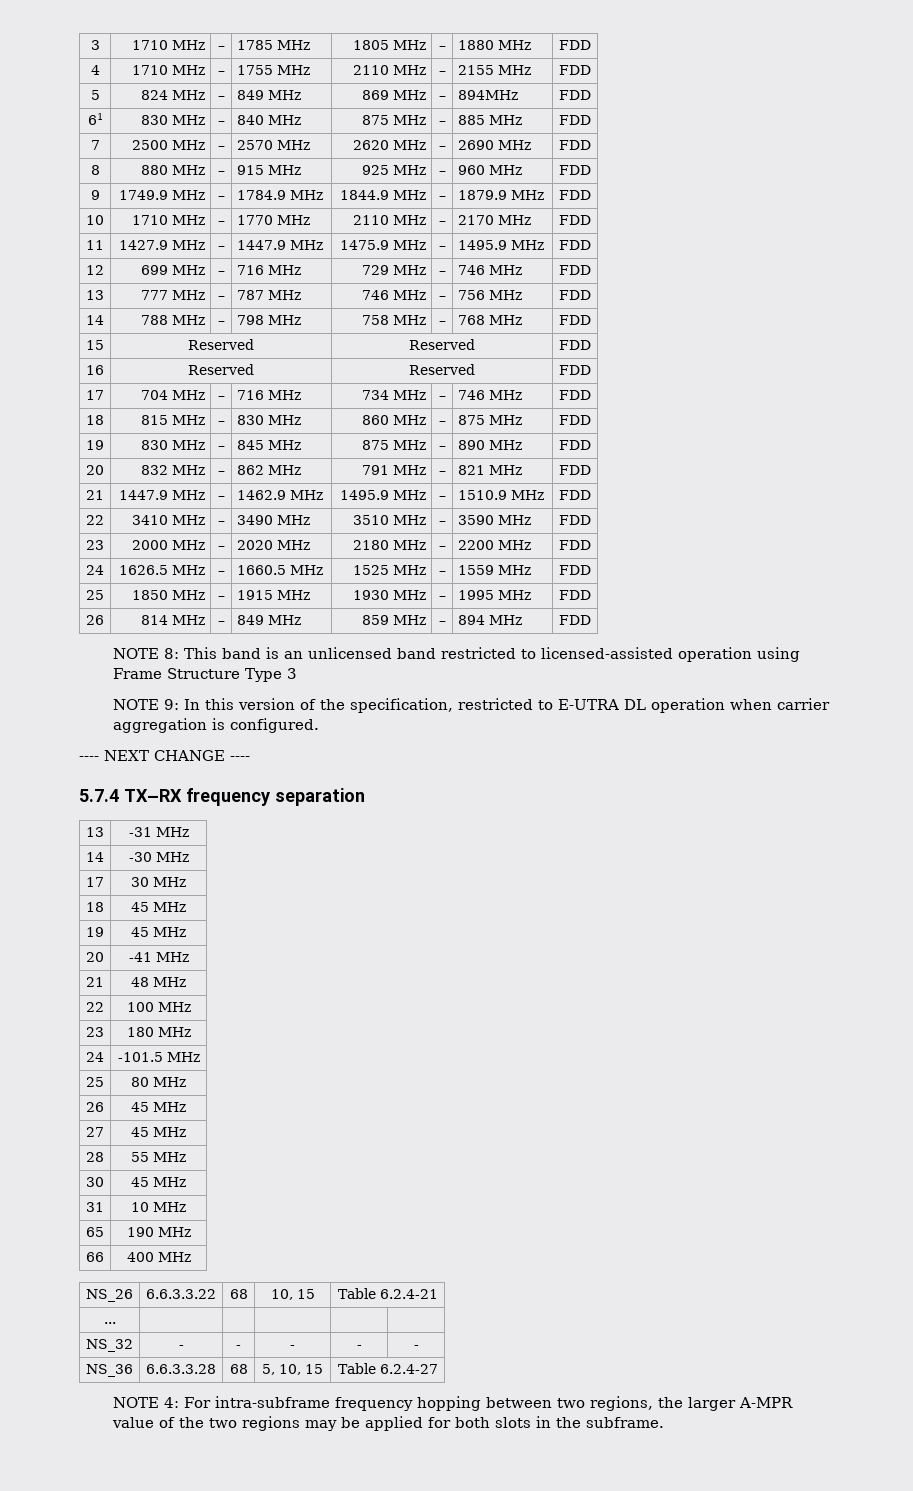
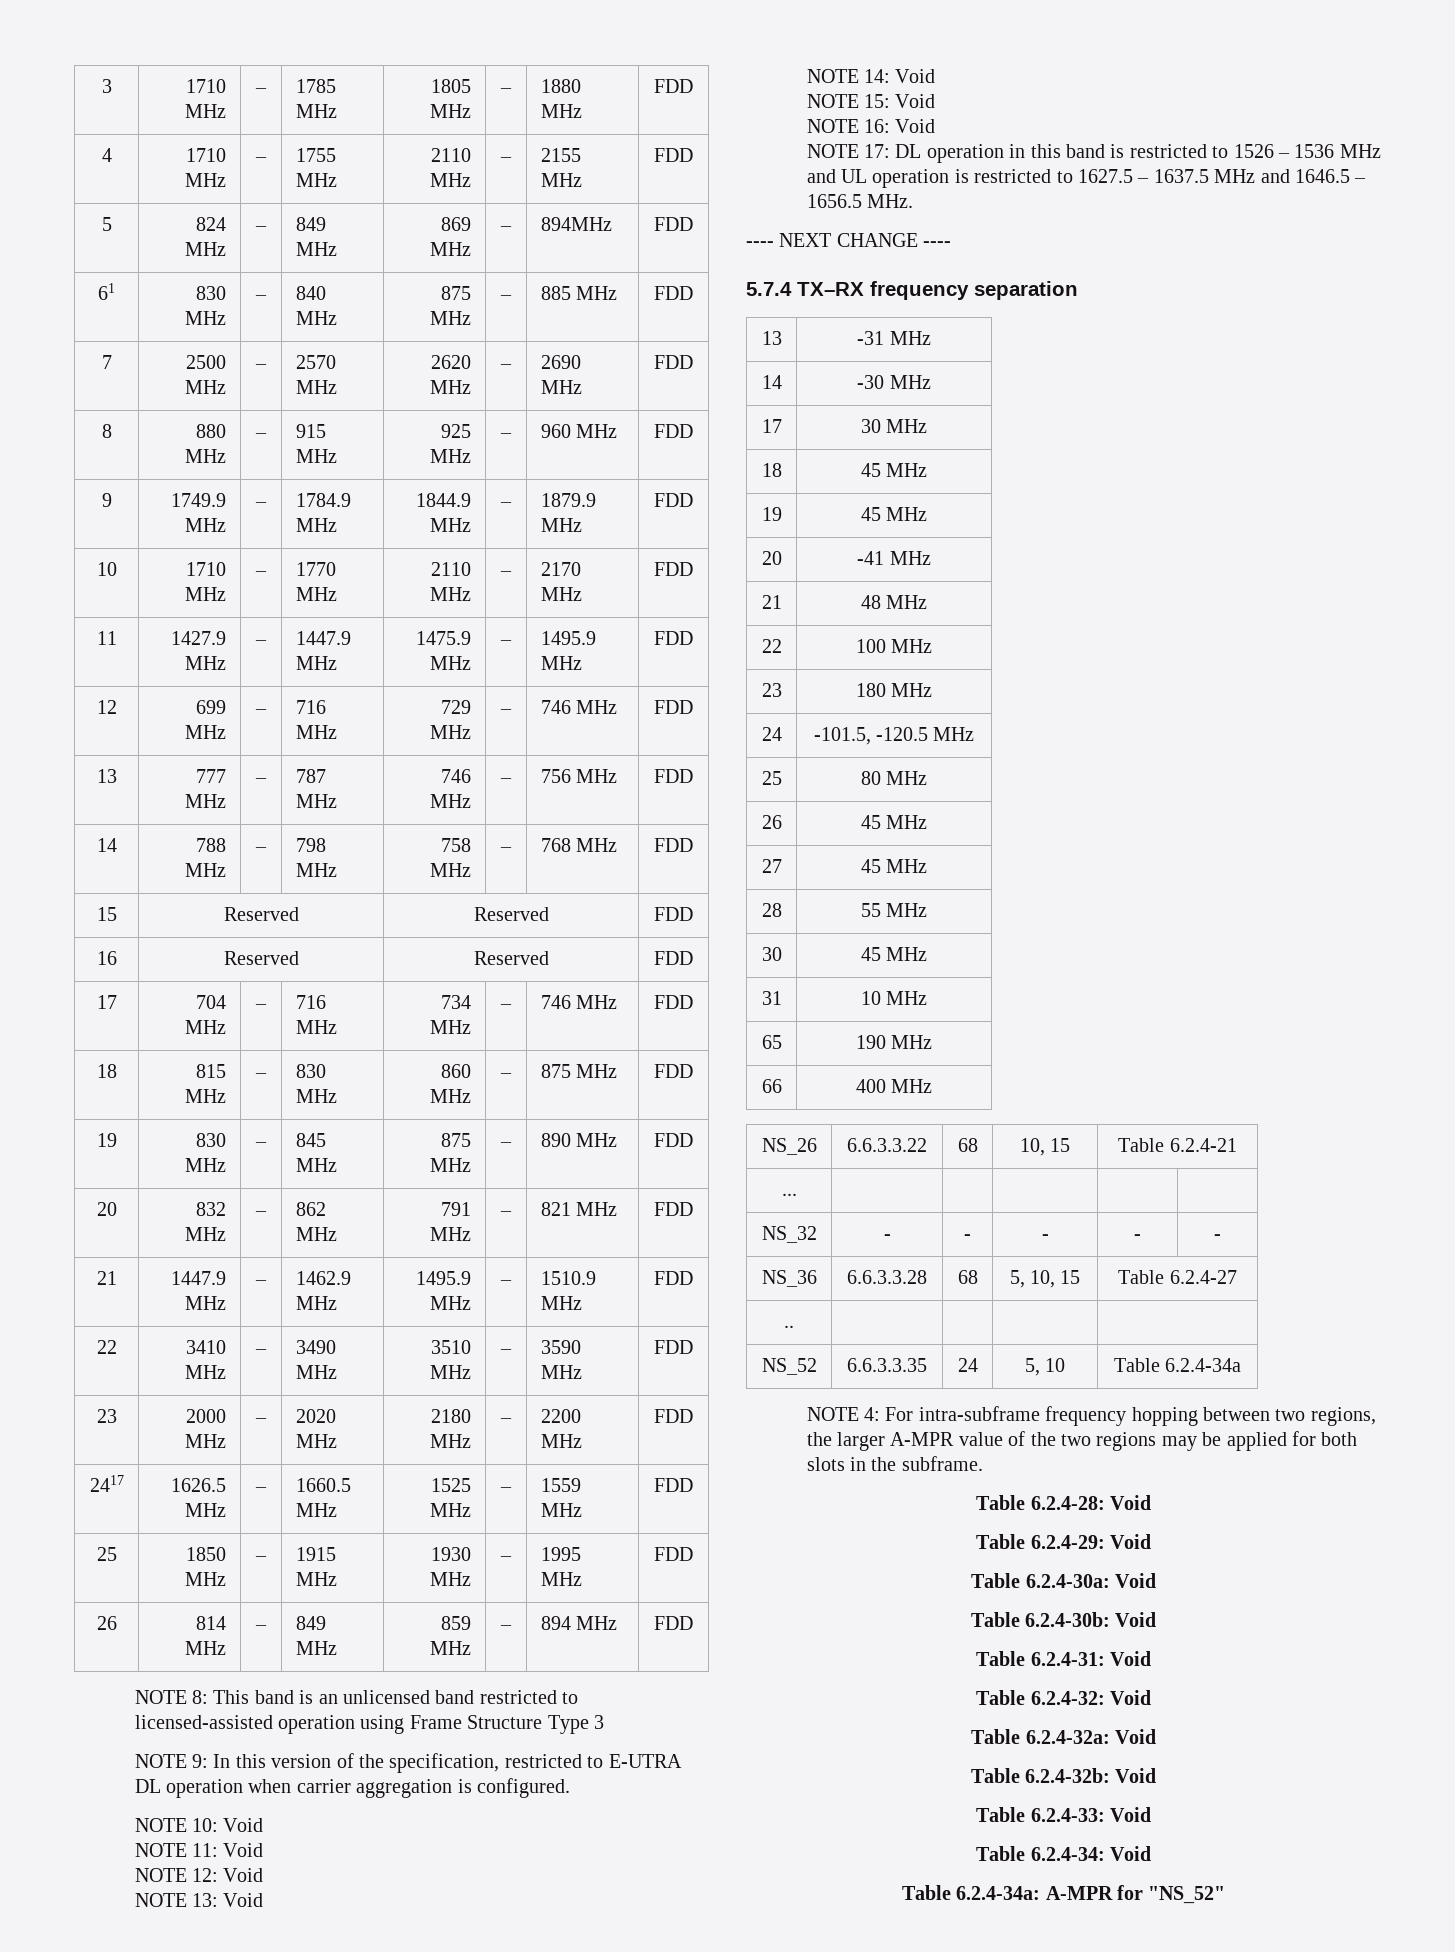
- 24 | 1626.5 MHz | – | 1660.5 MHz | 1525 MHz | – | 1559 MHz | FDD
+ 2417 | 1626.5 MHz | – | 1660.5 MHz | 1525 MHz | – | 1559 MHz | FDD
+ NOTE 10: Void
+ NOTE 11: Void
+ NOTE 12: Void
+ NOTE 13: Void
+ NOTE 14: Void
+ NOTE 15: Void
+ NOTE 16: Void
+ NOTE 17: DL operation in this band is restricted to 1526 – 1536 MHz and UL operation is restricted to 1627.5 – 1637.5 MHz and 1646.5 – 1656.5 MHz.
- 24 | -101.5 MHz
+ 24 | -101.5, -120.5 MHz
+ .. | | | |
+ NS_52 | 6.6.3.3.35 | 24 | 5, 10 | Table 6.2.4-34a
+ Table 6.2.4-28: Void
+ Table 6.2.4-29: Void
+ Table 6.2.4-30a: Void
+ Table 6.2.4-30b: Void
+ Table 6.2.4-31: Void
+ Table 6.2.4-32: Void
+ Table 6.2.4-32a: Void
+ Table 6.2.4-32b: Void
+ Table 6.2.4-33: Void
+ Table 6.2.4-34: Void
+ Table 6.2.4-34a: A-MPR for "NS_52"

